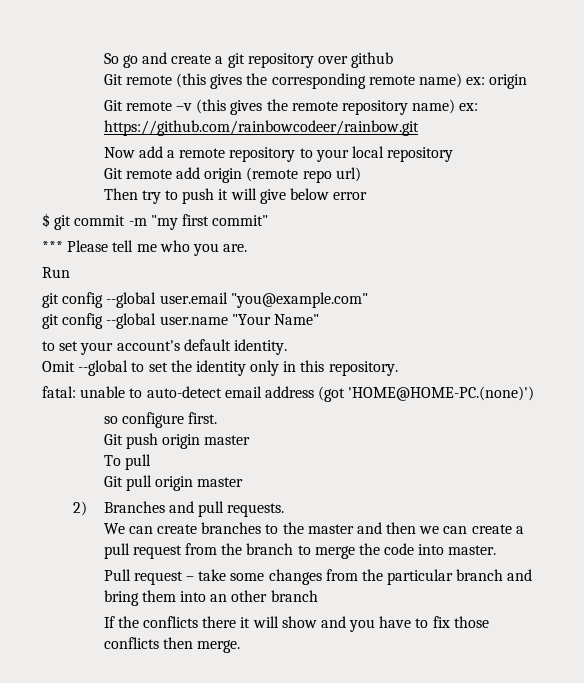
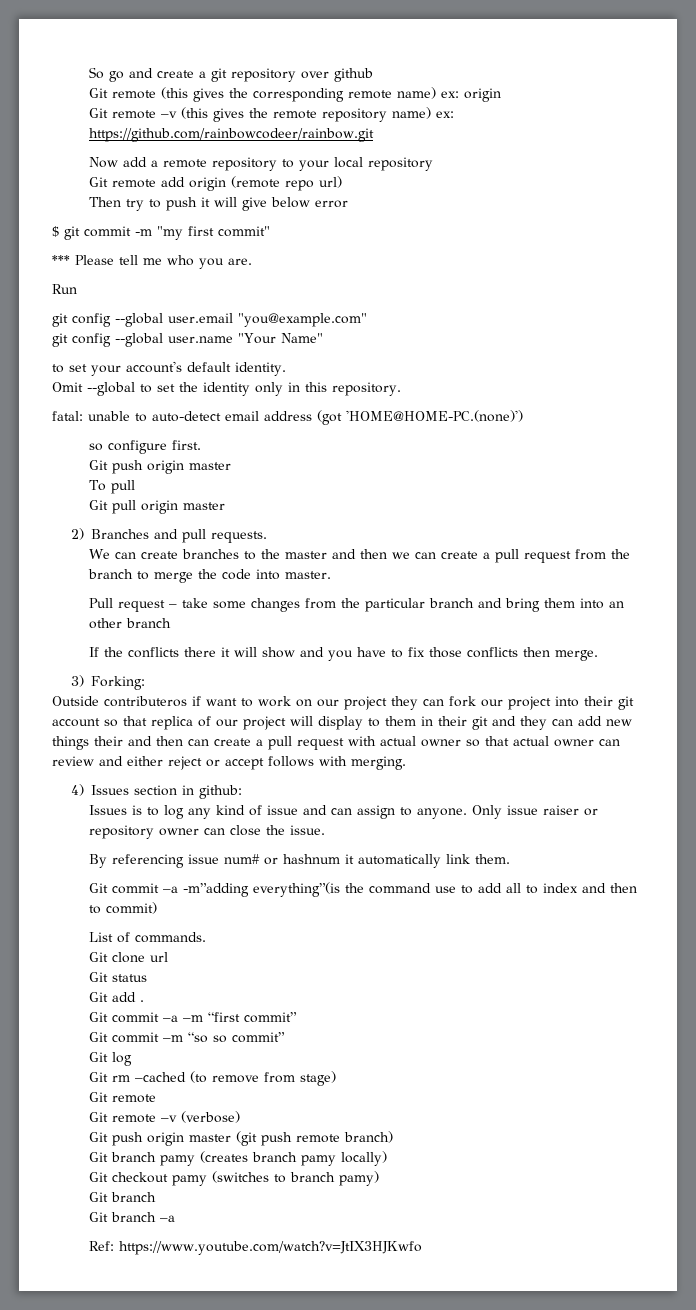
+ 3) Forking:
+ Outside contributeros if want to work on our project they can fork our project into their git account so that replica of our project will display to them in their git and they can add new things their and then can create a pull request with actual owner so that actual owner can review and either reject or accept follows with merging.
+ 4) Issues section in github:
+ Issues is to log any kind of issue and can assign to anyone. Only issue raiser or repository owner can close the issue.
+ By referencing issue num# or hashnum it automatically link them.
+ Git commit –a -m”adding everything”(is the command use to add all to index and then to commit)
+ List of commands.
+ Git clone url
+ Git status
+ Git add .
+ Git commit –a –m “first commit”
+ Git commit –m “so so commit”
+ Git log
+ Git rm –cached (to remove from stage)
+ Git remote
+ Git remote –v (verbose)
+ Git push origin master (git push remote branch)
+ Git branch pamy (creates branch pamy locally)
+ Git checkout pamy (switches to branch pamy)
+ Git branch
+ Git branch –a
+ Ref: https://www.youtube.com/watch?v=JtIX3HJKwfo

